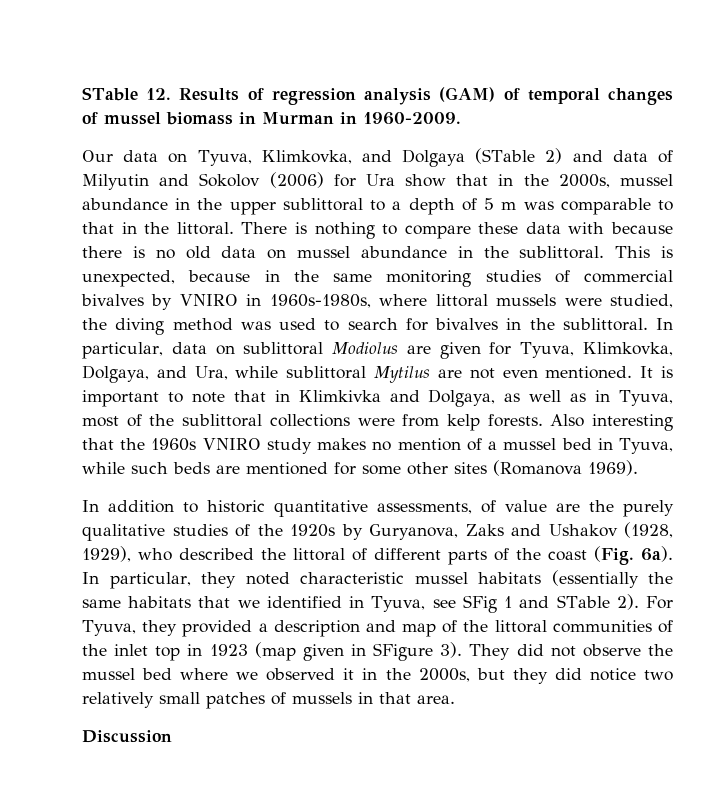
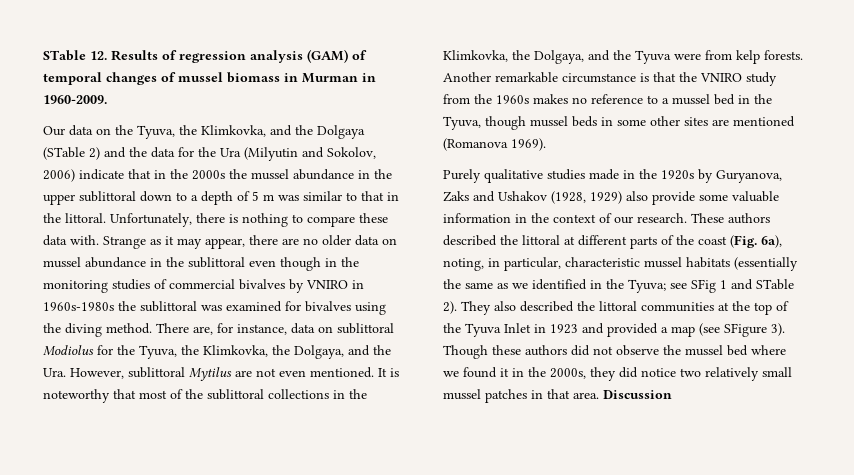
- Our data on Tyuva, Klimkovka, and Dolgaya (STable 2) and data of Milyutin and Sokolov (2006) for Ura show that in the 2000s, mussel abundance in the upper sublittoral to a depth of 5 m was comparable to that in the littoral.
+ Our data on the Tyuva, the Klimkovka, and the Dolgaya (STable 2) and the data for the Ura (Milyutin and Sokolov, 2006) indicate that in the 2000s the mussel abundance in the upper sublittoral down to a depth of 5 m was similar to that in the littoral.
- There is nothing to compare these data with because there is no old data on mussel abundance in the sublittoral. This is unexpected, because in the same monitoring studies of commercial bivalves by VNIRO in 1960s-1980s, where littoral mussels were studied, the diving method was used to search for bivalves in the sublittoral. In particular, data on sublittoral Modiolus are given for Tyuva, Klimkovka, Dolgaya, and Ura, while sublittoral Mytilus are not even mentioned.
+ Unfortunately, there is nothing to compare these data with. Strange as it may appear, there are no older data on mussel abundance in the sublittoral even though in the monitoring studies of commercial bivalves by VNIRO in 1960s-1980s the sublittoral was examined for bivalves using the diving method. There are, for instance, data on sublittoral Modiolus for the Tyuva, the Klimkovka, the Dolgaya, and the Ura. However, sublittoral Mytilus are not even mentioned.
- It is important to note that in Klimkivka and Dolgaya, as well as in Tyuva, most of the sublittoral collections were from kelp forests. Also interesting that the 1960s VNIRO study makes no mention of a mussel bed in Tyuva, while such beds are mentioned for some other sites (Romanova 1969).
+ It is noteworthy that most of the sublittoral collections in the Klimkovka, the Dolgaya, and the Tyuva were from kelp forests. Another remarkable circumstance is that the VNIRO study from the 1960s makes no reference to a mussel bed in the Tyuva, though mussel beds in some other sites are mentioned (Romanova 1969).
- In addition to historic quantitative assessments, of value are the purely qualitative studies of the 1920s by Guryanova, Zaks and Ushakov (1928, 1929), who described the littoral of different parts of the coast (Fig. 6a). In particular, they noted characteristic mussel habitats (essentially the same habitats that we identified in Tyuva, see SFig 1 and STable 2).
+ Purely qualitative studies made in the 1920s by Guryanova, Zaks and Ushakov (1928, 1929) also provide some valuable information in the context of our research. These authors described the littoral at different parts of the coast (Fig. 6a), noting, in particular, characteristic mussel habitats (essentially the same as we identified in the Tyuva; see SFig 1 and STable 2).
- For Tyuva, they provided a description and map of the littoral communities of the inlet top in 1923 (map given in SFigure 3). They did not observe the mussel bed where we observed it in the 2000s, but they did notice two relatively small patches of mussels in that area.
- Discussion
+ They also described the littoral communities at the top of the Tyuva Inlet in 1923 and provided a map (see SFigure 3). Though these authors did not observe the mussel bed where we found it in the 2000s, they did notice two relatively small mussel patches in that area. Discussion

